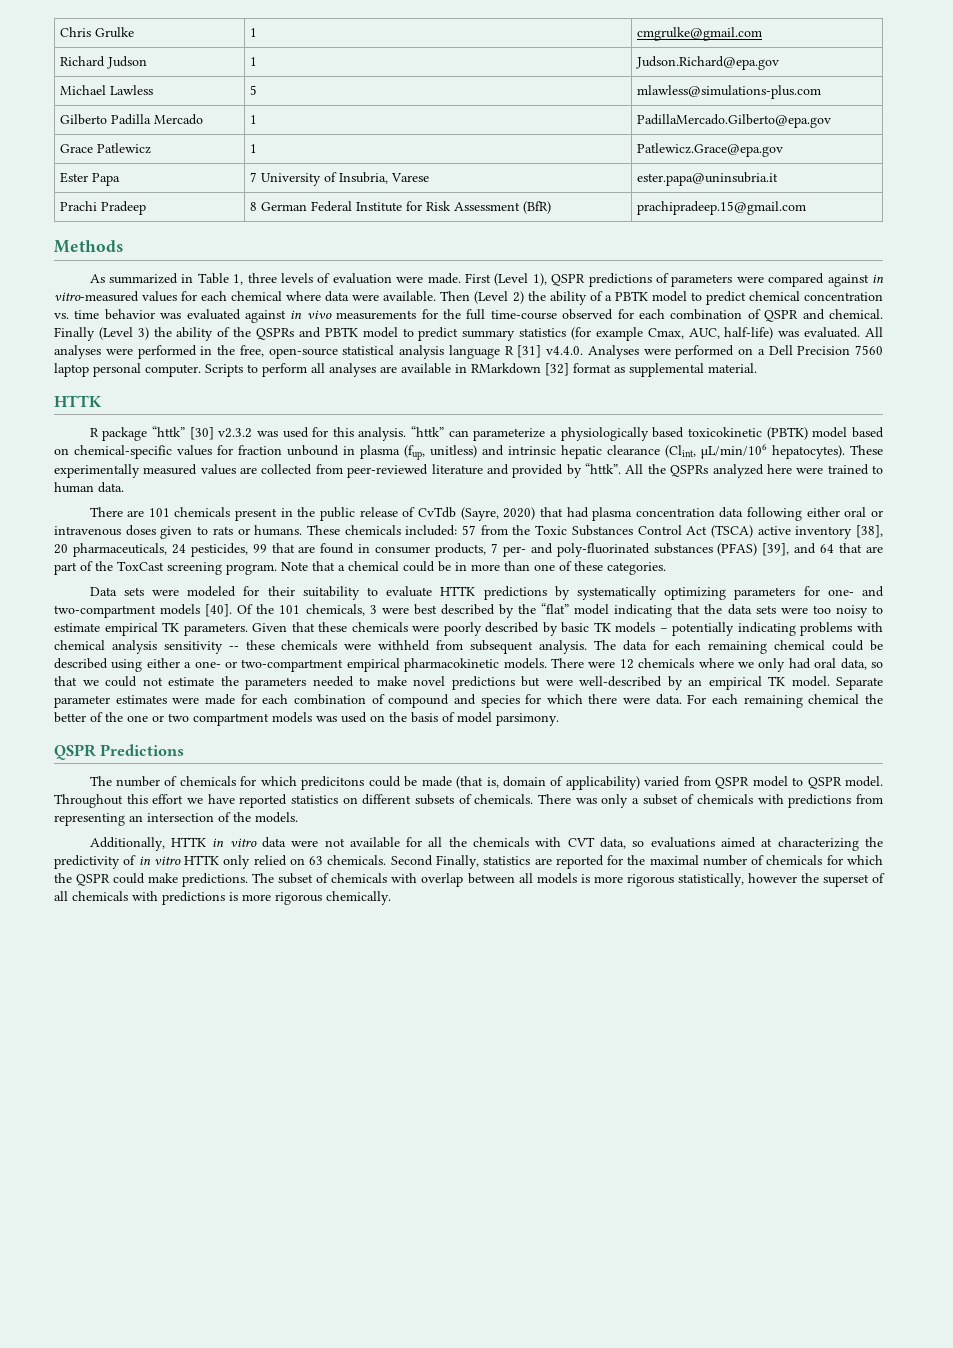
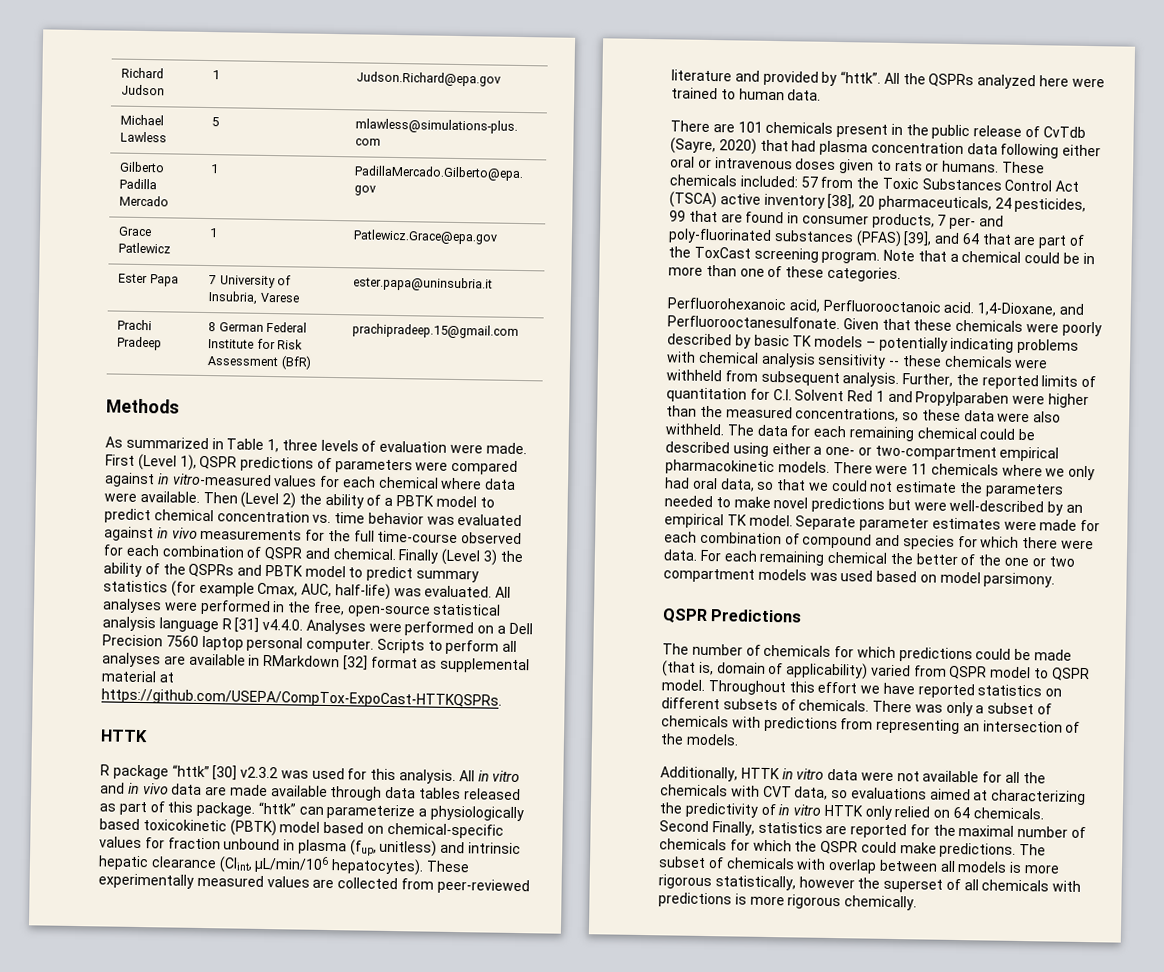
- Chris Grulke | 1 | cmgrulke@gmail.com
- Scripts to perform all analyses are available in RMarkdown [32] format as supplemental material.
+ Scripts to perform all analyses are available in RMarkdown [32] format as supplemental material at https://github.com/USEPA/CompTox-ExpoCast-HTTKQSPRs.
+ All in vitro and in vivo data are made available through data tables released as part of this package.
- Data sets were modeled for their suitability to evaluate HTTK predictions by systematically optimizing parameters for one- and two-compartment models [40]. Of the 101 chemicals, 3 were best described by the “flat” model indicating that the data sets were too noisy to estimate empirical TK parameters.
+ Perfluorohexanoic acid, Perfluorooctanoic acid. 1,4-Dioxane, and Perfluorooctanesulfonate.
+ Further, the reported limits of quantitation for C.I. Solvent Red 1 and Propylparaben were higher than the measured concentrations, so these data were also withheld.
- There were 12 chemicals where we only had oral data, so that we could not estimate the parameters needed to make novel predictions but were well-described by an empirical TK model.
+ There were 11 chemicals where we only had oral data, so that we could not estimate the parameters needed to make novel predictions but were well-described by an empirical TK model.
- For each remaining chemical the better of the one or two compartment models was used on the basis of model parsimony.
+ For each remaining chemical the better of the one or two compartment models was used based on model parsimony.
- The number of chemicals for which predicitons could be made (that is, domain of applicability) varied from QSPR model to QSPR model.
+ The number of chemicals for which predictions could be made (that is, domain of applicability) varied from QSPR model to QSPR model.
- Additionally, HTTK in vitro data were not available for all the chemicals with CVT data, so evaluations aimed at characterizing the predictivity of in vitro HTTK only relied on 63 chemicals.
+ Additionally, HTTK in vitro data were not available for all the chemicals with CVT data, so evaluations aimed at characterizing the predictivity of in vitro HTTK only relied on 64 chemicals.

